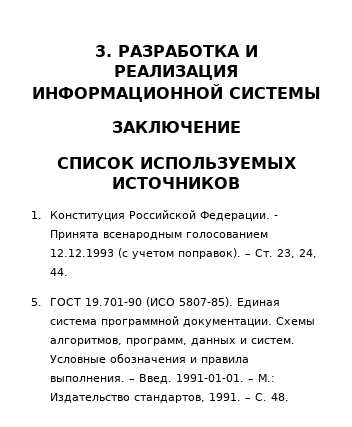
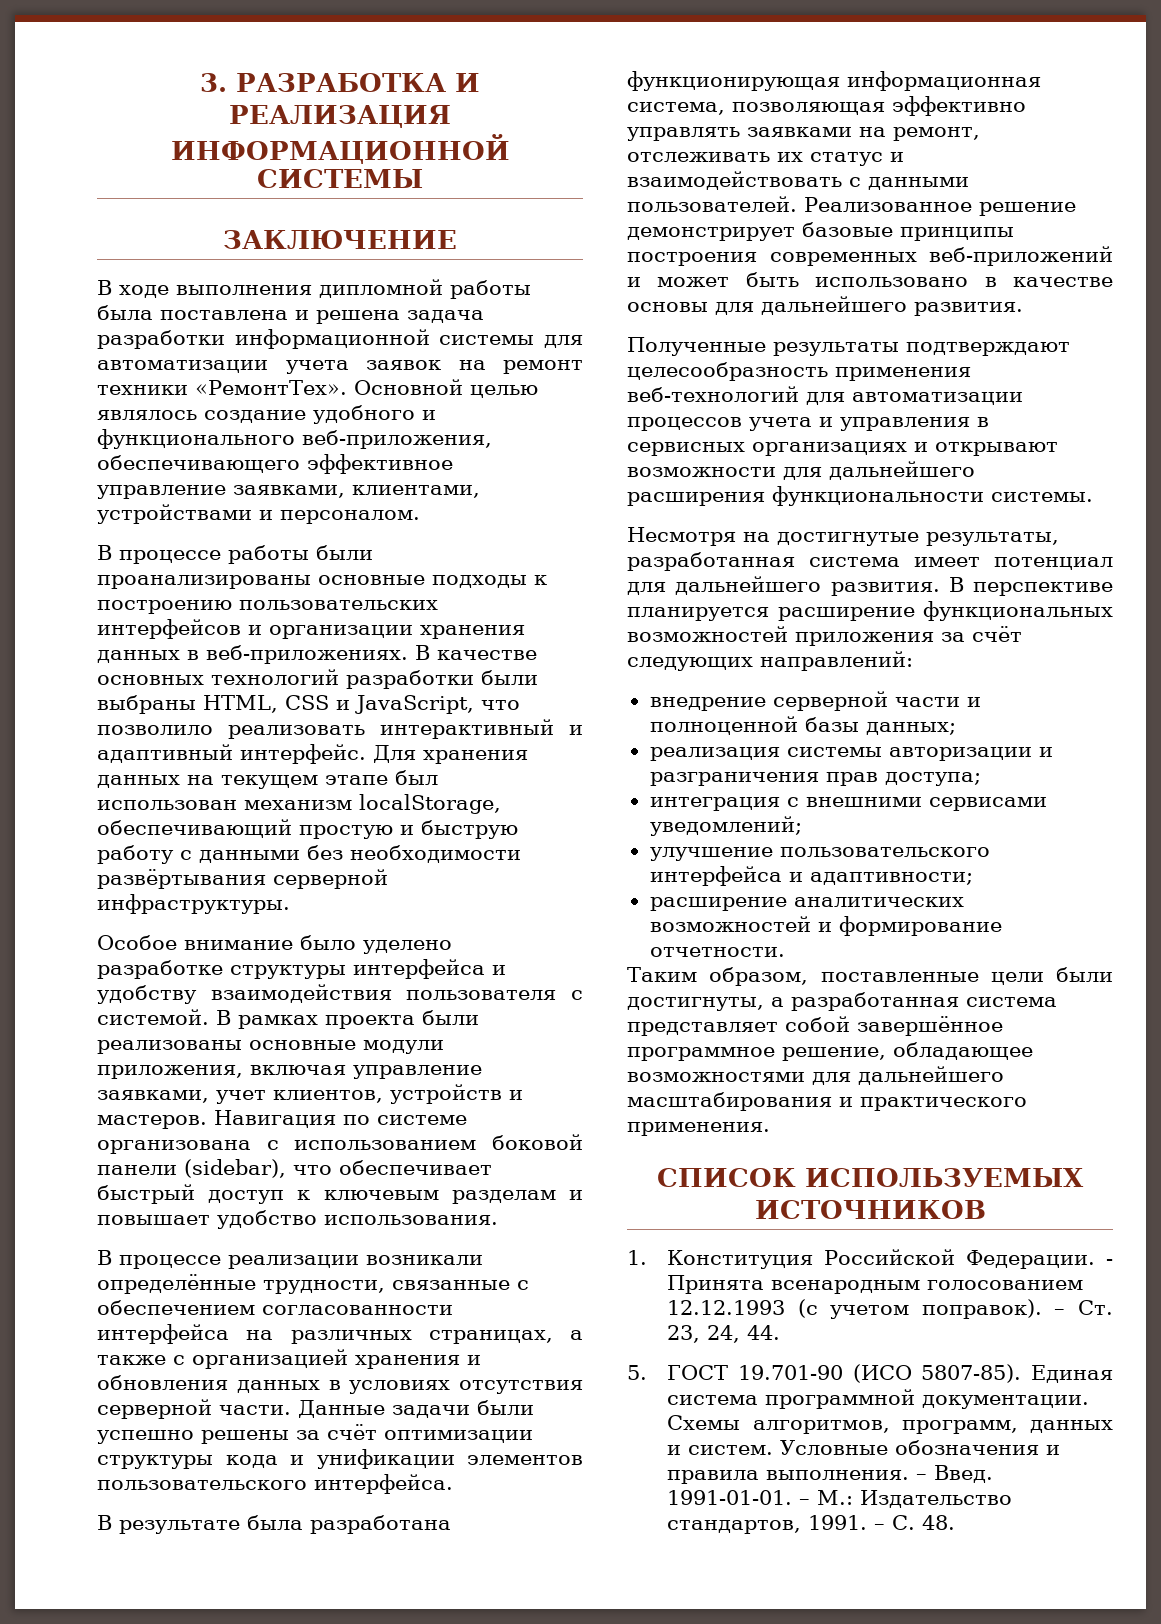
+ В ходе выполнения дипломной работы была поставлена и решена задача разработки информационной системы для автоматизации учета заявок на ремонт техники «РемонтТех». Основной целью являлось создание удобного и функционального веб-приложения, обеспечивающего эффективное управление заявками, клиентами, устройствами и персоналом.
+ В процессе работы были проанализированы основные подходы к построению пользовательских интерфейсов и организации хранения данных в веб-приложениях. В качестве основных технологий разработки были выбраны HTML, CSS и JavaScript, что позволило реализовать интерактивный и адаптивный интерфейс. Для хранения данных на текущем этапе был использован механизм localStorage, обеспечивающий простую и быструю работу с данными без необходимости развёртывания серверной инфраструктуры.
+ Особое внимание было уделено разработке структуры интерфейса и удобству взаимодействия пользователя с системой. В рамках проекта были реализованы основные модули приложения, включая управление заявками, учет клиентов, устройств и мастеров. Навигация по системе организована с использованием боковой панели (sidebar), что обеспечивает быстрый доступ к ключевым разделам и повышает удобство использования.
+ В процессе реализации возникали определённые трудности, связанные с обеспечением согласованности интерфейса на различных страницах, а также с организацией хранения и обновления данных в условиях отсутствия серверной части. Данные задачи были успешно решены за счёт оптимизации структуры кода и унификации элементов пользовательского интерфейса.
+ В результате была разработана функционирующая информационная система, позволяющая эффективно управлять заявками на ремонт, отслеживать их статус и взаимодействовать с данными пользователей. Реализованное решение демонстрирует базовые принципы построения современных веб-приложений и может быть использовано в качестве основы для дальнейшего развития.
+ Полученные результаты подтверждают целесообразность применения веб-технологий для автоматизации процессов учета и управления в сервисных организациях и открывают возможности для дальнейшего расширения функциональности системы.
+ Несмотря на достигнутые результаты, разработанная система имеет потенциал для дальнейшего развития. В перспективе планируется расширение функциональных возможностей приложения за счёт следующих направлений:
+ внедрение серверной части и полноценной базы данных;
+ реализация системы авторизации и разграничения прав доступа;
+ интеграция с внешними сервисами уведомлений;
+ улучшение пользовательского интерфейса и адаптивности;
+ расширение аналитических возможностей и формирование отчетности.
+ Таким образом, поставленные цели были достигнуты, а разработанная система представляет собой завершённое программное решение, обладающее возможностями для дальнейшего масштабирования и практического применения.

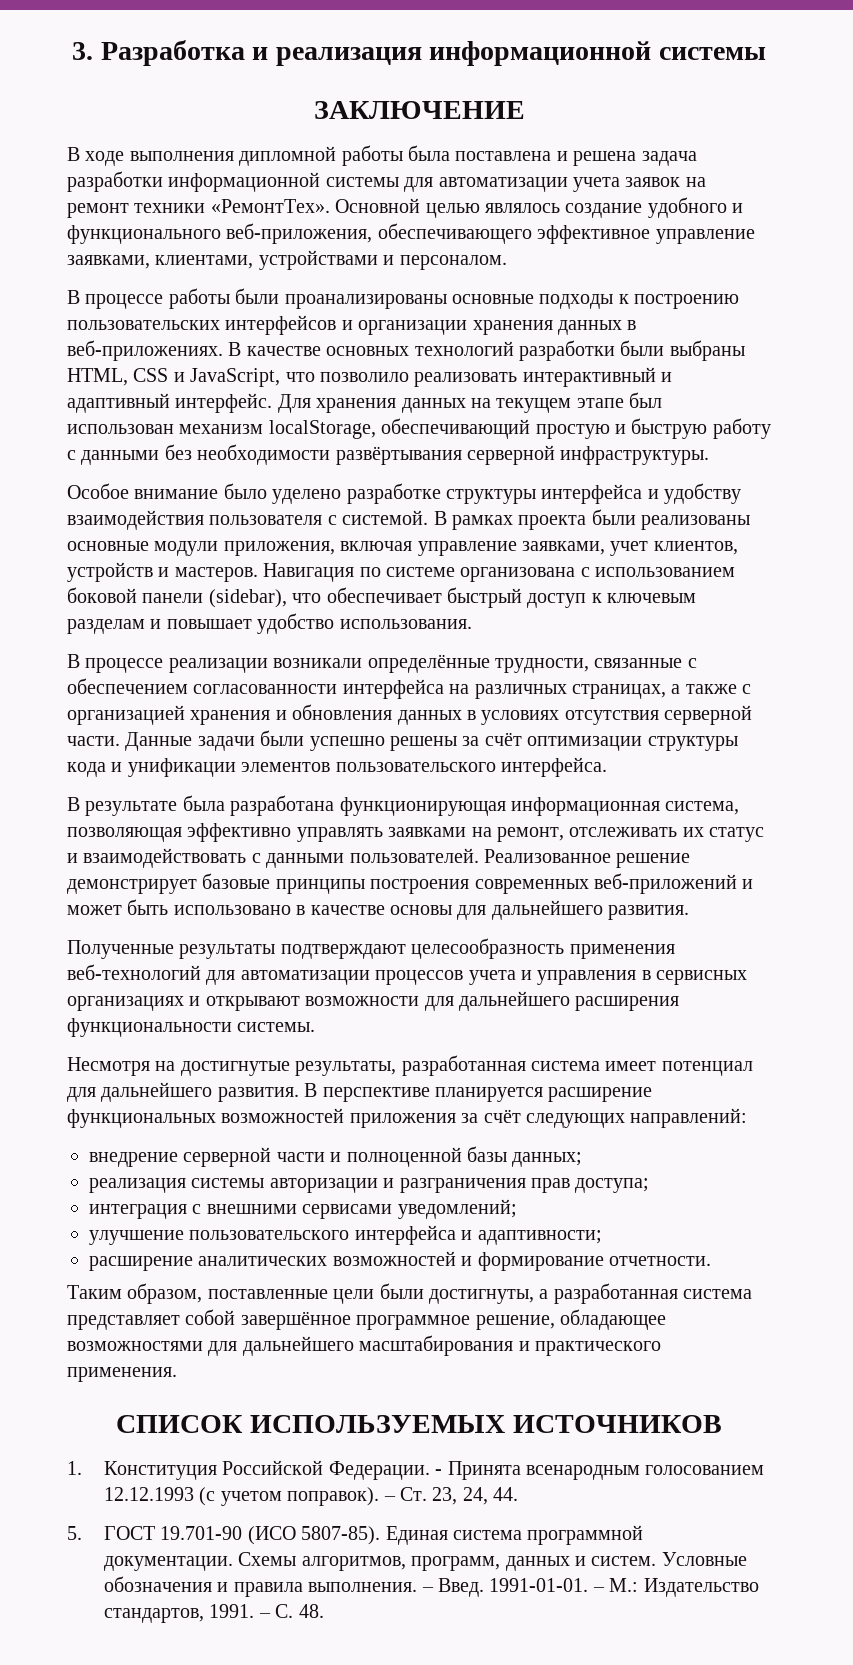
- 3. РАЗРАБОТКА И РЕАЛИЗАЦИЯ ИНФОРМАЦИОННОЙ СИСТЕМЫ
+ 3. Разработка и реализация информационной системы

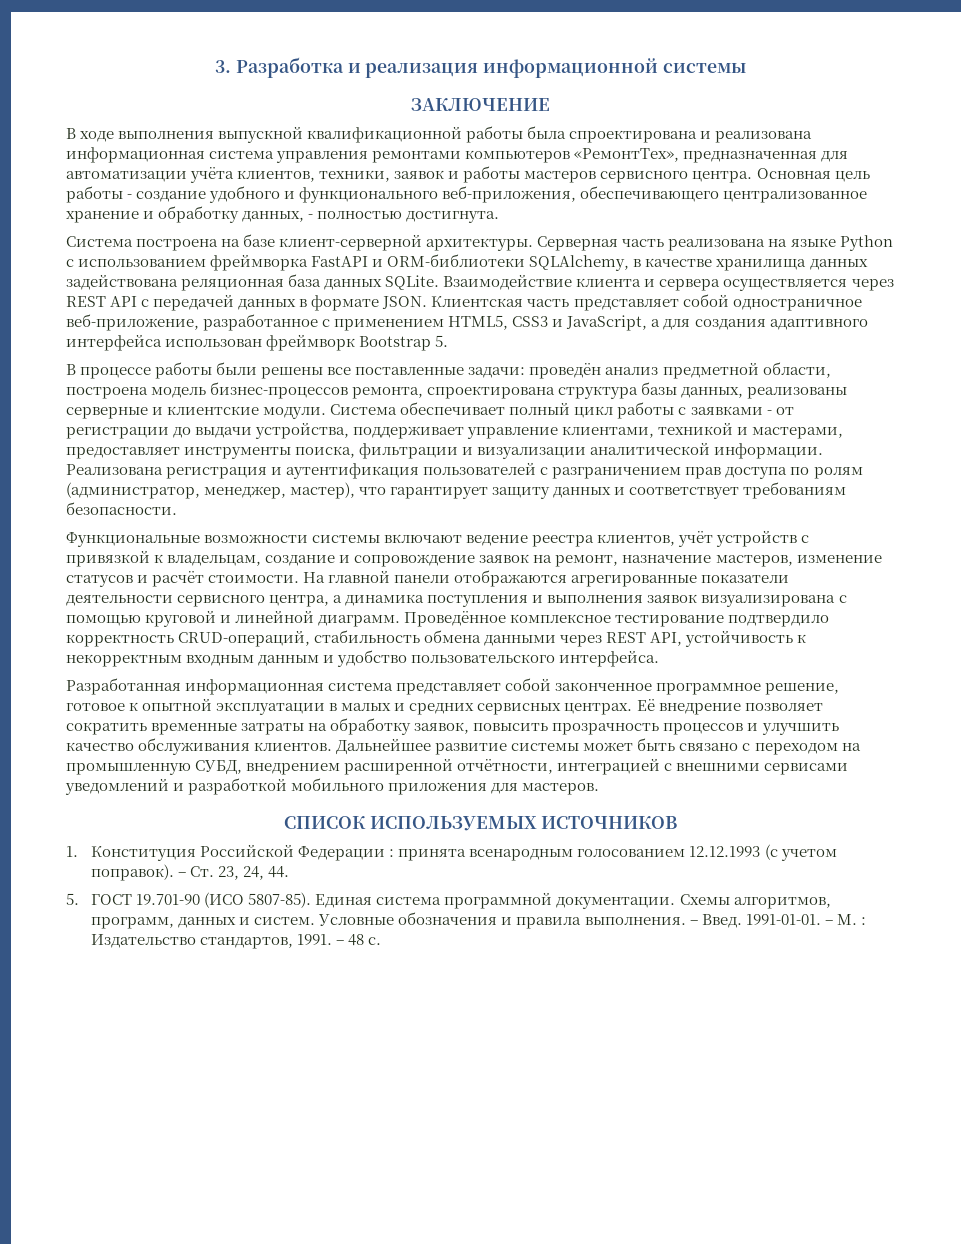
- В ходе выполнения дипломной работы была поставлена и решена задача разработки информационной системы для автоматизации учета заявок на ремонт техники «РемонтТех». Основной целью являлось создание удобного и функционального веб-приложения, обеспечивающего эффективное управление заявками, клиентами, устройствами и персоналом.
- В процессе работы были проанализированы основные подходы к построению пользовательских интерфейсов и организации хранения данных в веб-приложениях. В качестве основных технологий разработки были выбраны HTML, CSS и JavaScript, что позволило реализовать интерактивный и адаптивный интерфейс. Для хранения данных на текущем этапе был использован механизм localStorage, обеспечивающий простую и быструю работу с данными без необходимости развёртывания серверной инфраструктуры.
- Особое внимание было уделено разработке структуры интерфейса и удобству взаимодействия пользователя с системой. В рамках проекта были реализованы основные модули приложения, включая управление заявками, учет клиентов, устройств и мастеров. Навигация по системе организована с использованием боковой панели (sidebar), что обеспечивает быстрый доступ к ключевым разделам и повышает удобство использования.
- В процессе реализации возникали определённые трудности, связанные с обеспечением согласованности интерфейса на различных страницах, а также с организацией хранения и обновления данных в условиях отсутствия серверной части. Данные задачи были успешно решены за счёт оптимизации структуры кода и унификации элементов пользовательского интерфейса.
- В результате была разработана функционирующая информационная система, позволяющая эффективно управлять заявками на ремонт, отслеживать их статус и взаимодействовать с данными пользователей. Реализованное решение демонстрирует базовые принципы построения современных веб-приложений и может быть использовано в качестве основы для дальнейшего развития.
- Полученные результаты подтверждают целесообразность применения веб-технологий для автоматизации процессов учета и управления в сервисных организациях и открывают возможности для дальнейшего расширения функциональности системы.
- Несмотря на достигнутые результаты, разработанная система имеет потенциал для дальнейшего развития. В перспективе планируется расширение функциональных возможностей приложения за счёт следующих направлений:
- внедрение серверной части и полноценной базы данных;
- реализация системы авторизации и разграничения прав доступа;
- интеграция с внешними сервисами уведомлений;
- улучшение пользовательского интерфейса и адаптивности;
- расширение аналитических возможностей и формирование отчетности.
- Таким образом, поставленные цели были достигнуты, а разработанная система представляет собой завершённое программное решение, обладающее возможностями для дальнейшего масштабирования и практического применения.
+ В ходе выполнения выпускной квалификационной работы была спроектирована и реализована информационная система управления ремонтами компьютеров «РемонтТех», предназначенная для автоматизации учёта клиентов, техники, заявок и работы мастеров сервисного центра. Основная цель работы - создание удобного и функционального веб-приложения, обеспечивающего централизованное хранение и обработку данных, - полностью достигнута.
+ Система построена на базе клиент-серверной архитектуры. Серверная часть реализована на языке Python с использованием фреймворка FastAPI и ORM-библиотеки SQLAlchemy, в качестве хранилища данных задействована реляционная база данных SQLite. Взаимодействие клиента и сервера осуществляется через REST API с передачей данных в формате JSON. Клиентская часть представляет собой одностраничное веб-приложение, разработанное с применением HTML5, CSS3 и JavaScript, а для создания адаптивного интерфейса использован фреймворк Bootstrap 5.
+ В процессе работы были решены все поставленные задачи: проведён анализ предметной области, построена модель бизнес-процессов ремонта, спроектирована структура базы данных, реализованы серверные и клиентские модули. Система обеспечивает полный цикл работы с заявками - от регистрации до выдачи устройства, поддерживает управление клиентами, техникой и мастерами, предоставляет инструменты поиска, фильтрации и визуализации аналитической информации. Реализована регистрация и аутентификация пользователей с разграничением прав доступа по ролям (администратор, менеджер, мастер), что гарантирует защиту данных и соответствует требованиям безопасности.
+ Функциональные возможности системы включают ведение реестра клиентов, учёт устройств с привязкой к владельцам, создание и сопровождение заявок на ремонт, назначение мастеров, изменение статусов и расчёт стоимости. На главной панели отображаются агрегированные показатели деятельности сервисного центра, а динамика поступления и выполнения заявок визуализирована с помощью круговой и линейной диаграмм. Проведённое комплексное тестирование подтвердило корректность CRUD-операций, стабильность обмена данными через REST API, устойчивость к некорректным входным данным и удобство пользовательского интерфейса.
+ Разработанная информационная система представляет собой законченное программное решение, готовое к опытной эксплуатации в малых и средних сервисных центрах. Её внедрение позволяет сократить временные затраты на обработку заявок, повысить прозрачность процессов и улучшить качество обслуживания клиентов. Дальнейшее развитие системы может быть связано с переходом на промышленную СУБД, внедрением расширенной отчётности, интеграцией с внешними сервисами уведомлений и разработкой мобильного приложения для мастеров.
- 1. Конституция Российской Федерации. - Принята всенародным голосованием 12.12.1993 (с учетом поправок).
+ 1. Конституция Российской Федерации : принята всенародным голосованием 12.12.1993 (с учетом поправок).
- – М.: Издательство стандартов, 1991.
+ – М. : Издательство стандартов, 1991.
- – C. 48.
+ – 48 с.

